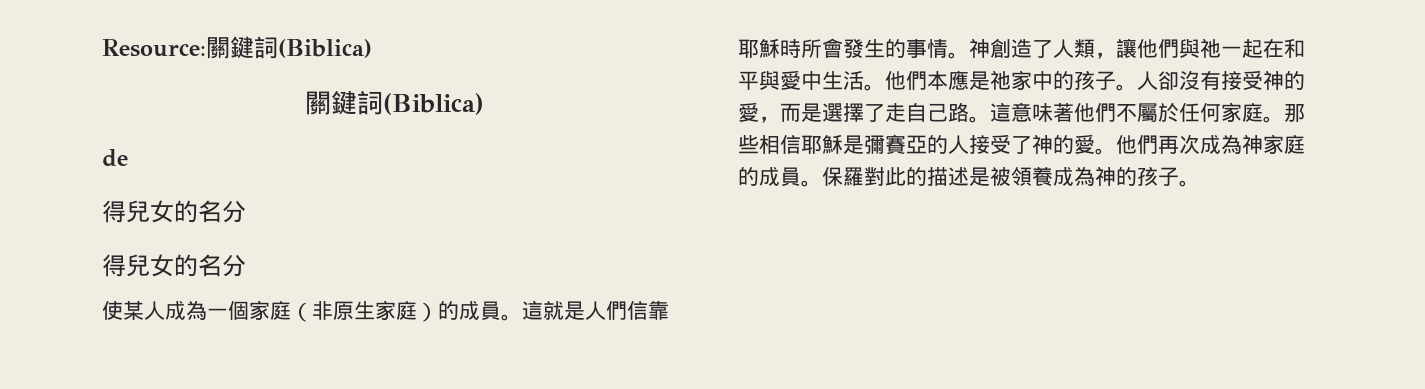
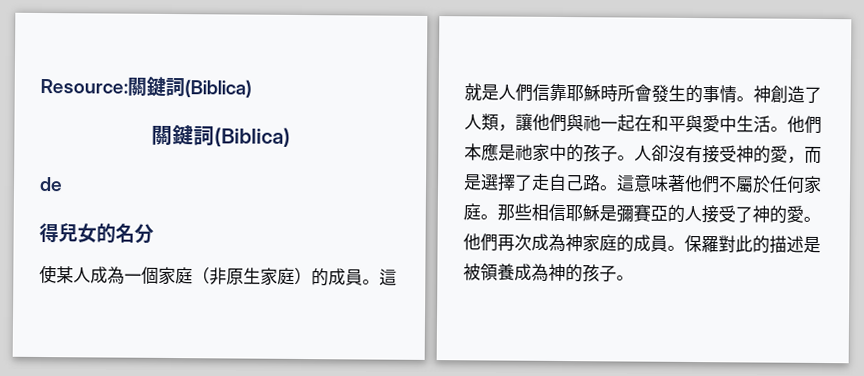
  de
- 得兒女的名分

